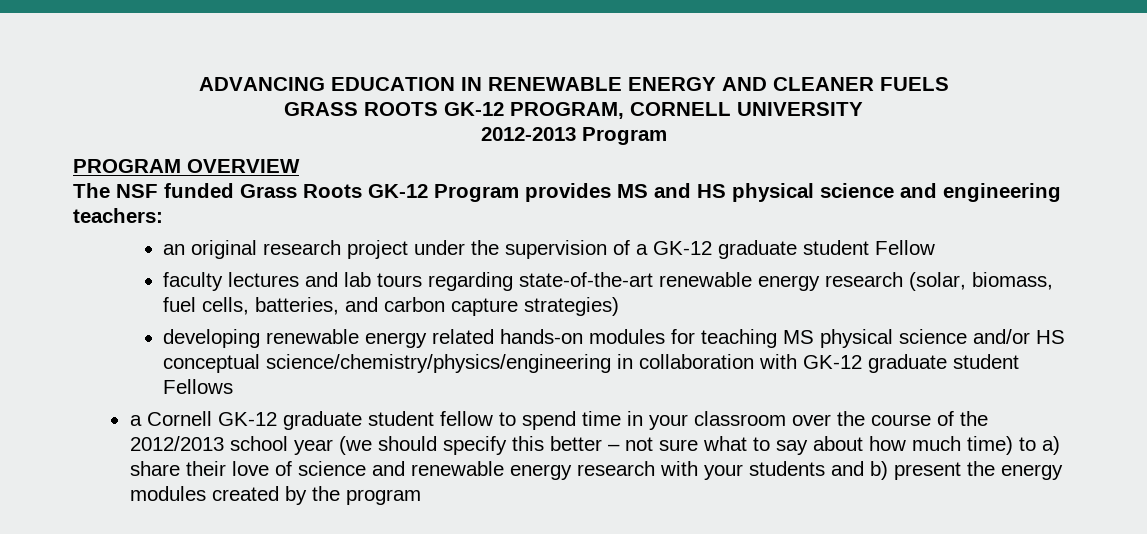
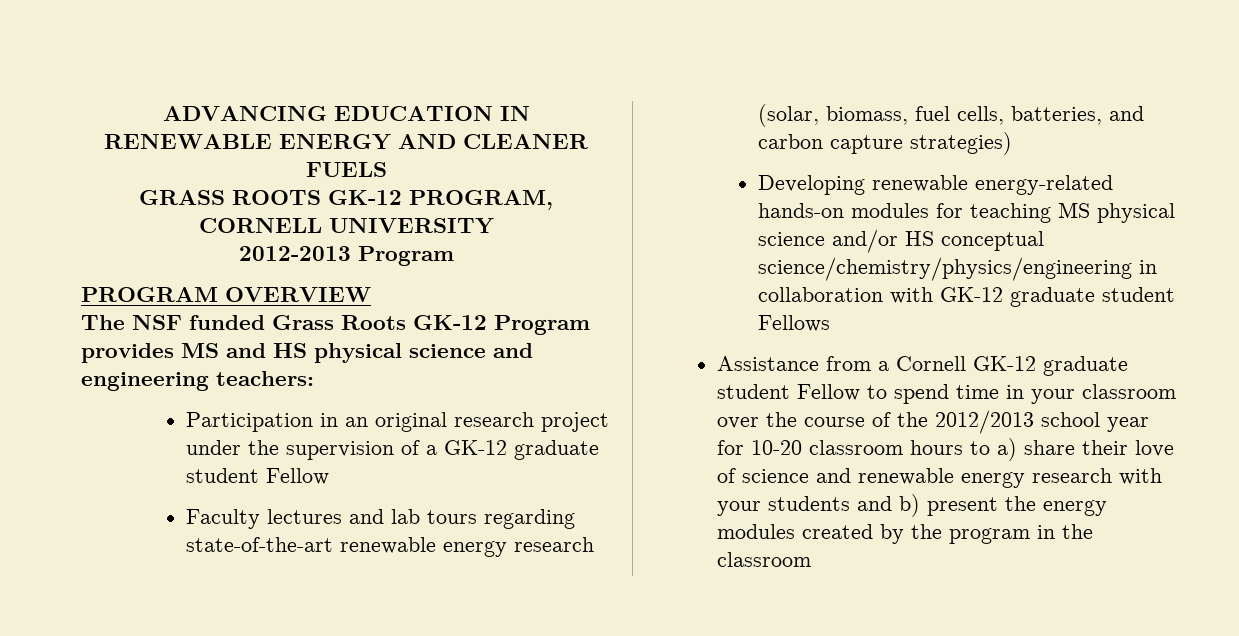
- an original research project under the supervision of a GK-12 graduate student Fellow
+ Participation in an original research project under the supervision of a GK-12 graduate student Fellow
- faculty lectures and lab tours regarding state-of-the-art renewable energy research (solar, biomass, fuel cells, batteries, and carbon capture strategies)
+ Faculty lectures and lab tours regarding state-of-the-art renewable energy research (solar, biomass, fuel cells, batteries, and carbon capture strategies)
- developing renewable energy related hands-on modules for teaching MS physical science and/or HS conceptual science/chemistry/physics/engineering in collaboration with GK-12 graduate student Fellows
+ Developing renewable energy-related hands-on modules for teaching MS physical science and/or HS conceptual science/chemistry/physics/engineering in collaboration with GK-12 graduate student Fellows
- a Cornell GK-12 graduate student fellow to spend time in your classroom over the course of the 2012/2013 school year (we should specify this better – not sure what to say about how much time) to a) share their love of science and renewable energy research with your students and b) present the energy modules created by the program
+ Assistance from a Cornell GK-12 graduate student Fellow to spend time in your classroom over the course of the 2012/2013 school year for 10-20 classroom hours to a) share their love of science and renewable energy research with your students and b) present the energy modules created by the program in the classroom

